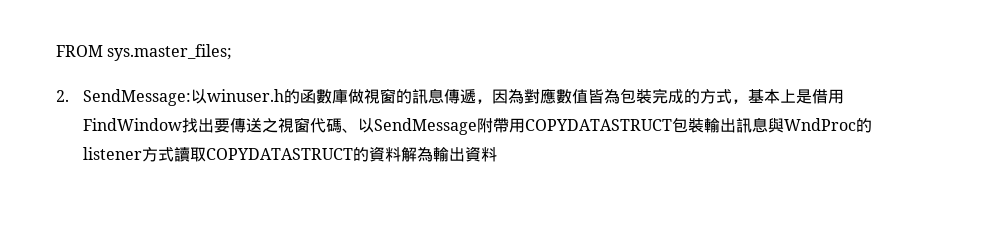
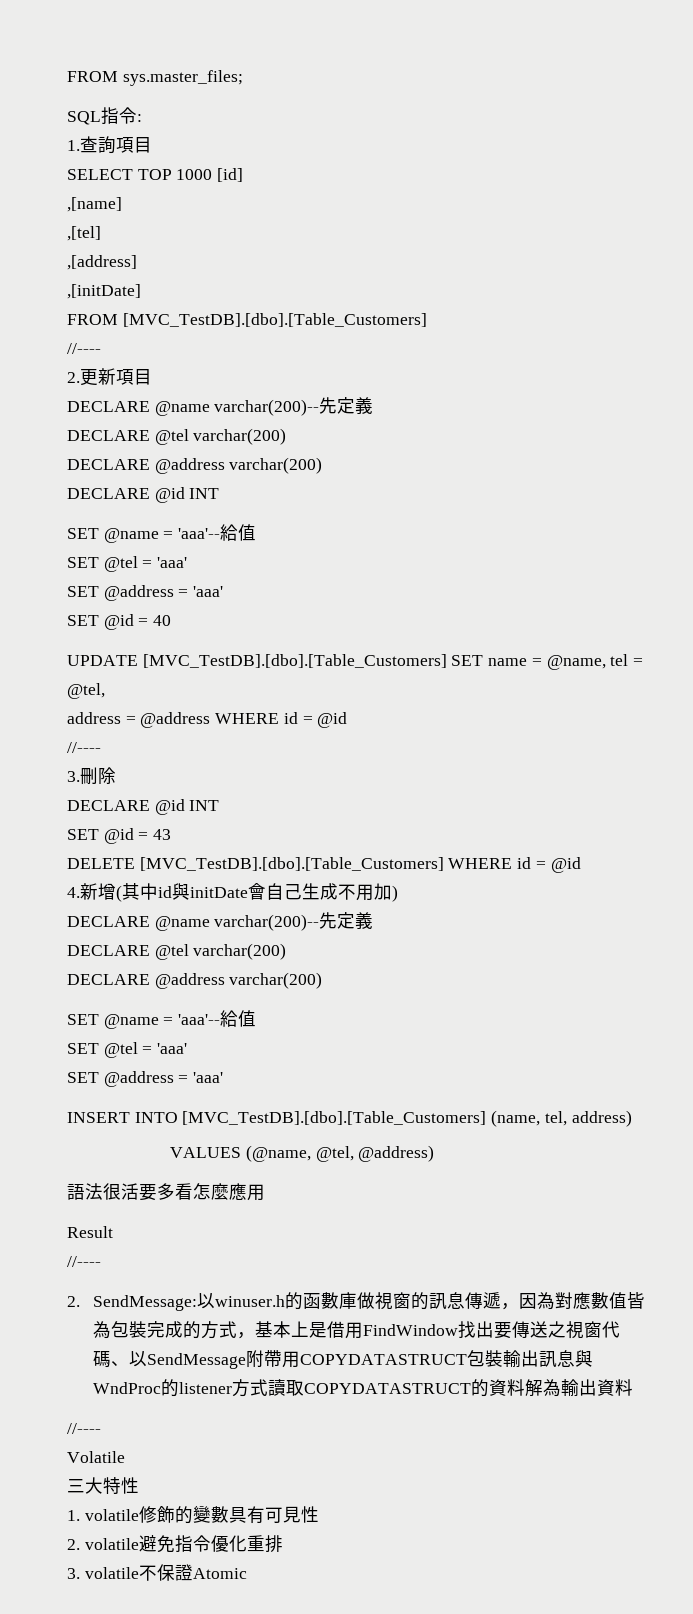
+ SQL指令:
+ 1.查詢項目
+ SELECT TOP 1000 [id]
+ ,[name]
+ ,[tel]
+ ,[address]
+ ,[initDate]
+ FROM [MVC_TestDB].[dbo].[Table_Customers]
+ //----
+ 2.更新項目
+ DECLARE @name varchar(200)--先定義
+ DECLARE @tel varchar(200)
+ DECLARE @address varchar(200)
+ DECLARE @id INT
+ SET @name = 'aaa'--給值
+ SET @tel = 'aaa'
+ SET @address = 'aaa'
+ SET @id = 40
+ UPDATE [MVC_TestDB].[dbo].[Table_Customers] SET name = @name, tel = @tel,
+ address = @address WHERE id = @id
+ //----
+ 3.刪除
+ DECLARE @id INT
+ SET @id = 43
+ DELETE [MVC_TestDB].[dbo].[Table_Customers] WHERE id = @id
+ 4.新增(其中id與initDate會自己生成不用加)
+ DECLARE @name varchar(200)--先定義
+ DECLARE @tel varchar(200)
+ DECLARE @address varchar(200)
+ SET @name = 'aaa'--給值
+ SET @tel = 'aaa'
+ SET @address = 'aaa'
+ INSERT INTO [MVC_TestDB].[dbo].[Table_Customers] (name, tel, address)
+ VALUES (@name, @tel, @address)
+ 語法很活要多看怎麼應用
+ Result
+ //----
  2. SendMessage:以winuser.h的函數庫做視窗的訊息傳遞，因為對應數值皆為包裝完成的方式，基本上是借用FindWindow找出要傳送之視窗代碼、以SendMessage附帶用COPYDATASTRUCT包裝輸出訊息與WndProc的listener方式讀取COPYDATASTRUCT的資料解為輸出資料
+ //----
+ Volatile
+ 三大特性
+ 1. volatile修飾的變數具有可見性
+ 2. volatile避免指令優化重排
+ 3. volatile不保證Atomic

